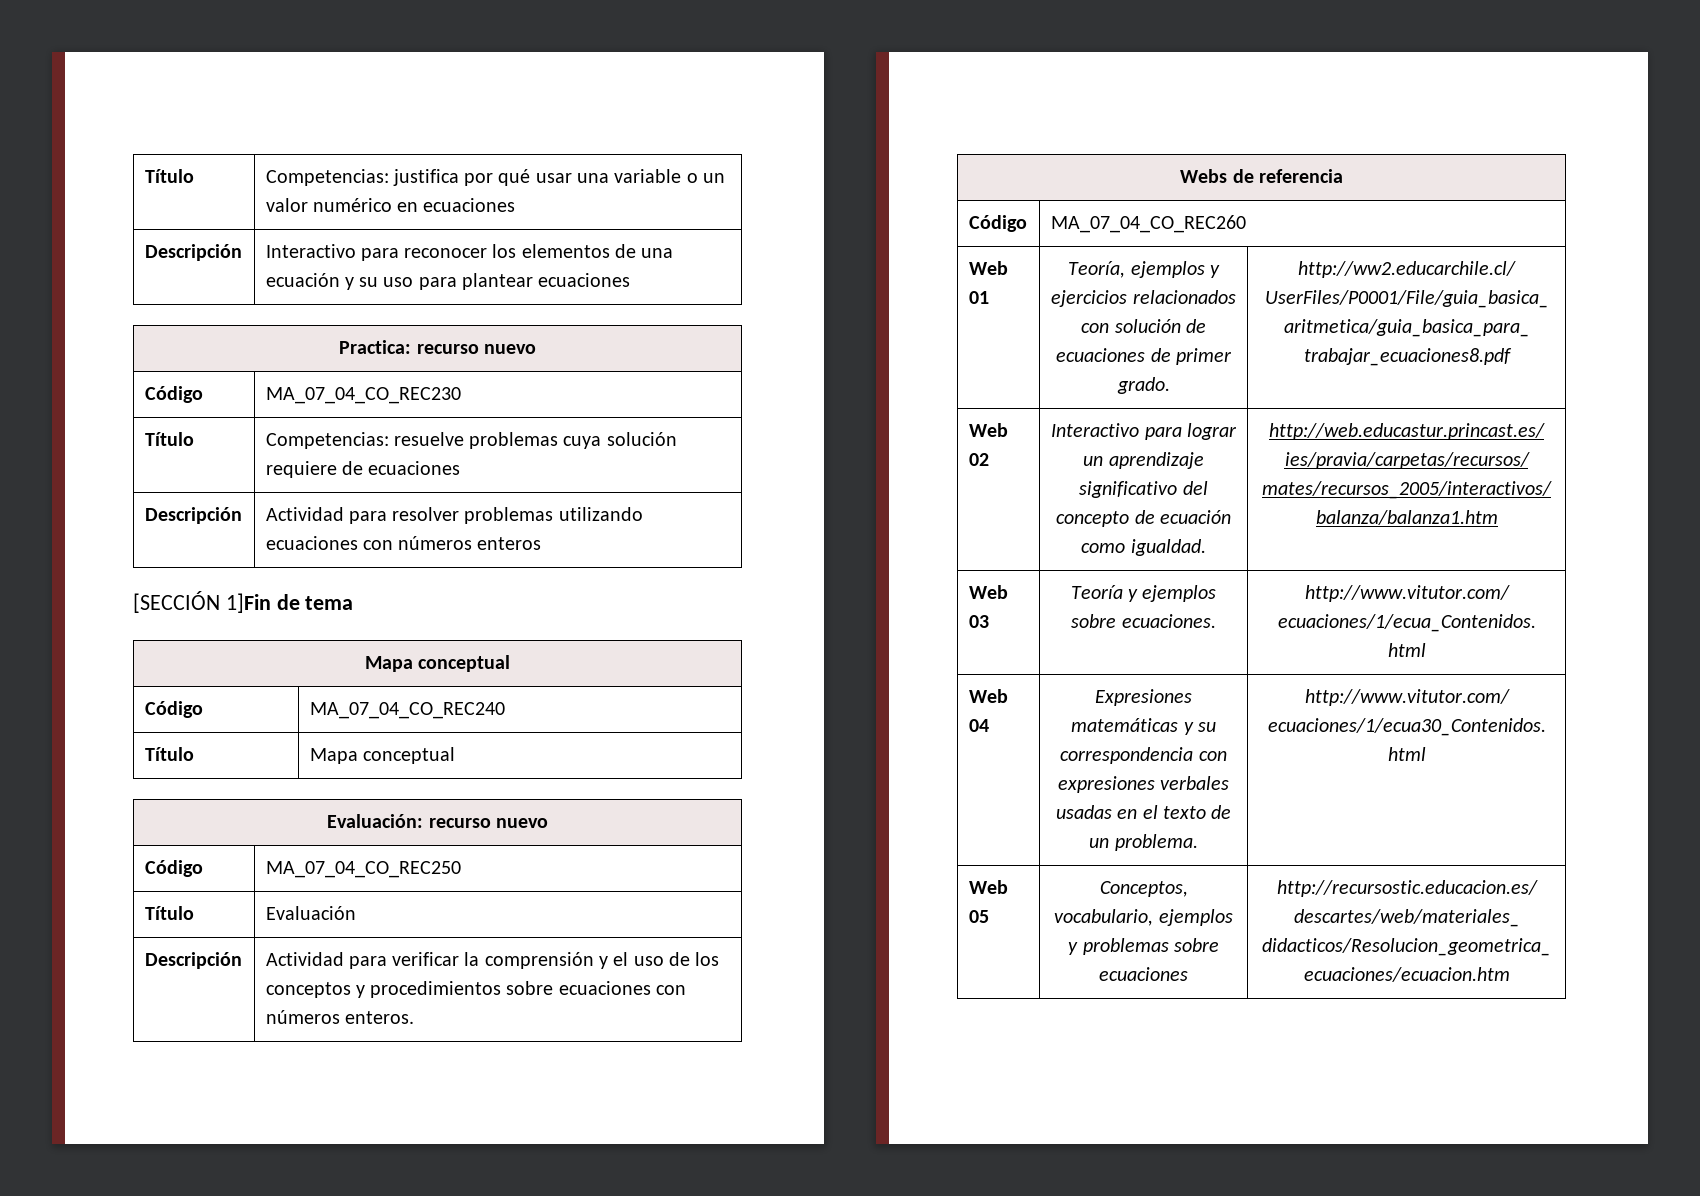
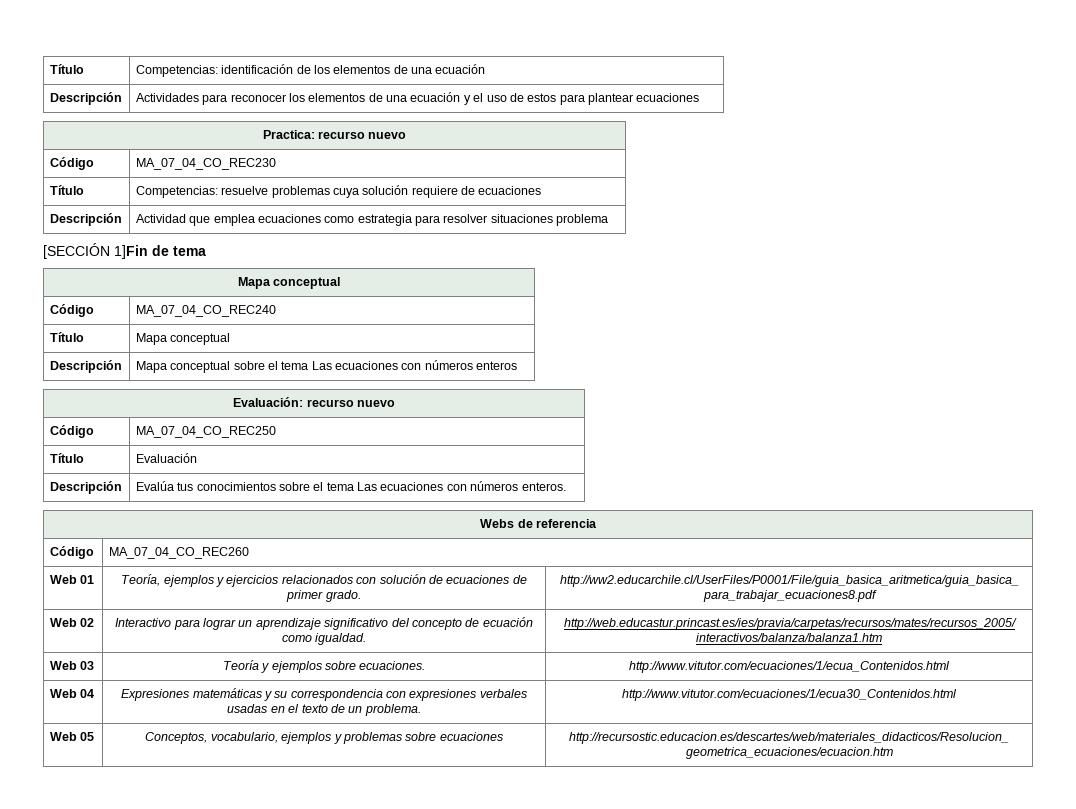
- Título | Competencias: justifica por qué usar una variable o un valor numérico en ecuaciones
- Descripción | Interactivo para reconocer los elementos de una ecuación y su uso para plantear ecuaciones
+ Título | Competencias: identificación de los elementos de una ecuación
+ Descripción | Actividades para reconocer los elementos de una ecuación y el uso de estos para plantear ecuaciones
- Descripción | Actividad para resolver problemas utilizando ecuaciones con números enteros
+ Descripción | Actividad que emplea ecuaciones como estrategia para resolver situaciones problema
+ Descripción | Mapa conceptual sobre el tema Las ecuaciones con números enteros
- Descripción | Actividad para verificar la comprensión y el uso de los conceptos y procedimientos sobre ecuaciones con números enteros.
+ Descripción | Evalúa tus conocimientos sobre el tema Las ecuaciones con números enteros.

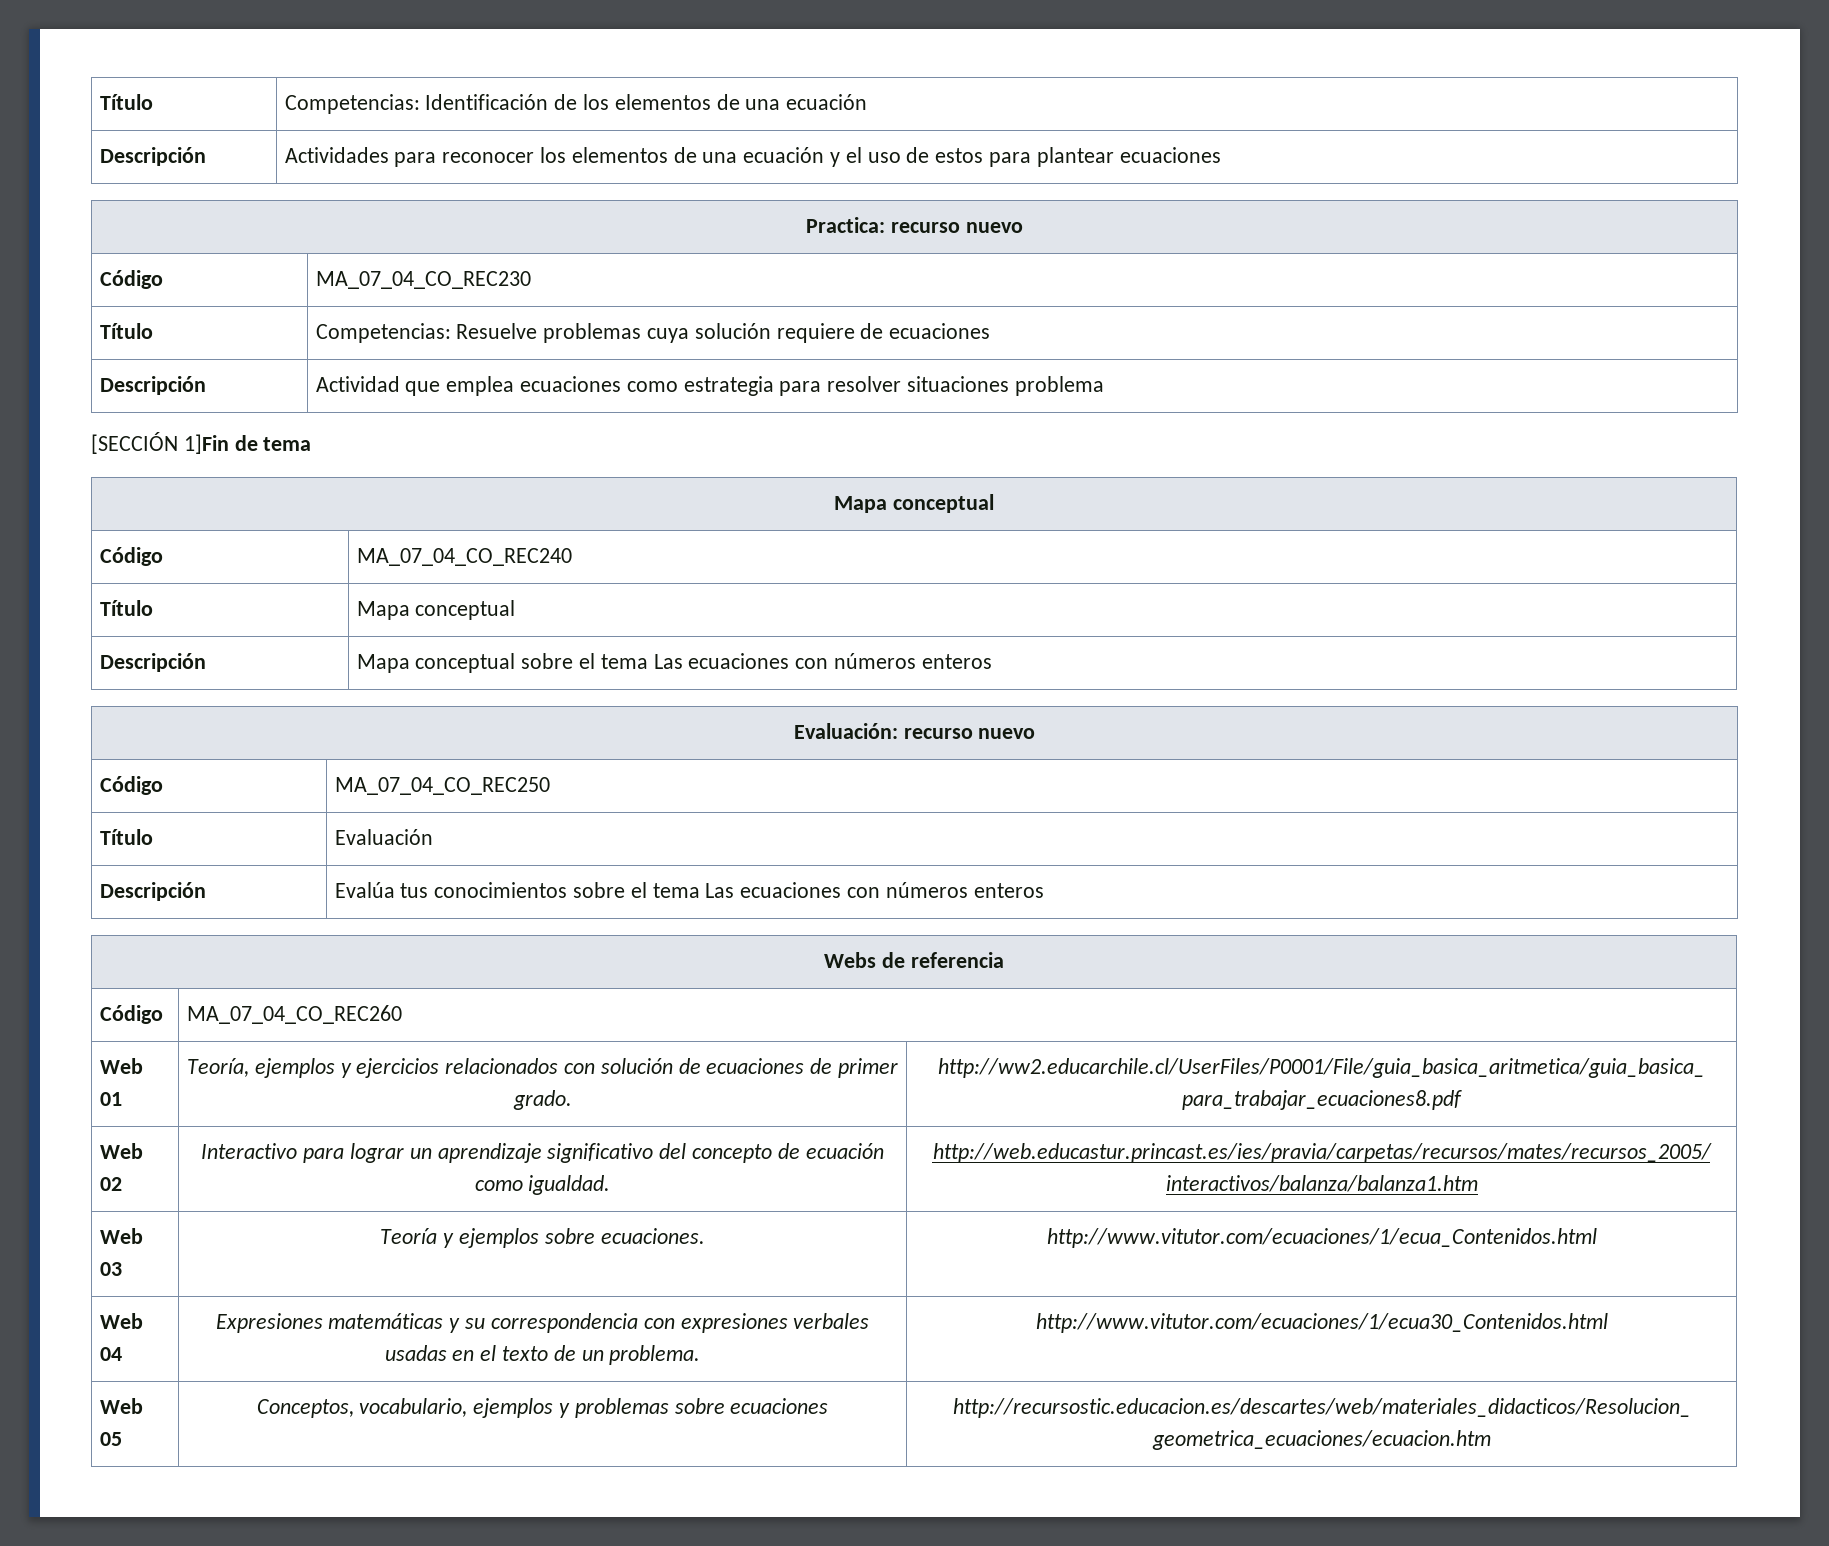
- Título | Competencias: identificación de los elementos de una ecuación
+ Título | Competencias: Identificación de los elementos de una ecuación
- Título | Competencias: resuelve problemas cuya solución requiere de ecuaciones
+ Título | Competencias: Resuelve problemas cuya solución requiere de ecuaciones
- Descripción | Evalúa tus conocimientos sobre el tema Las ecuaciones con números enteros.
+ Descripción | Evalúa tus conocimientos sobre el tema Las ecuaciones con números enteros

